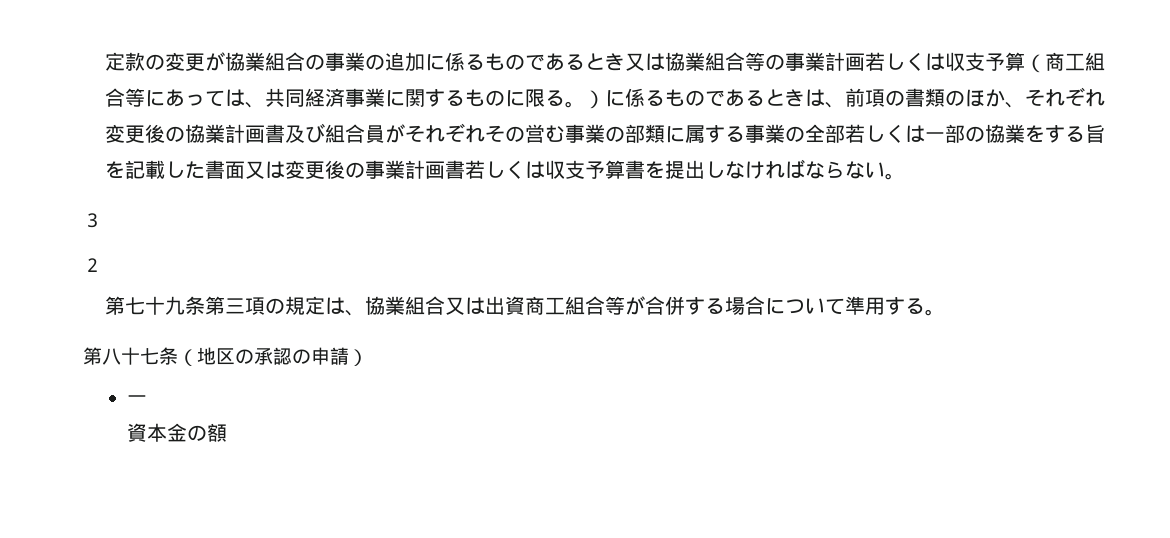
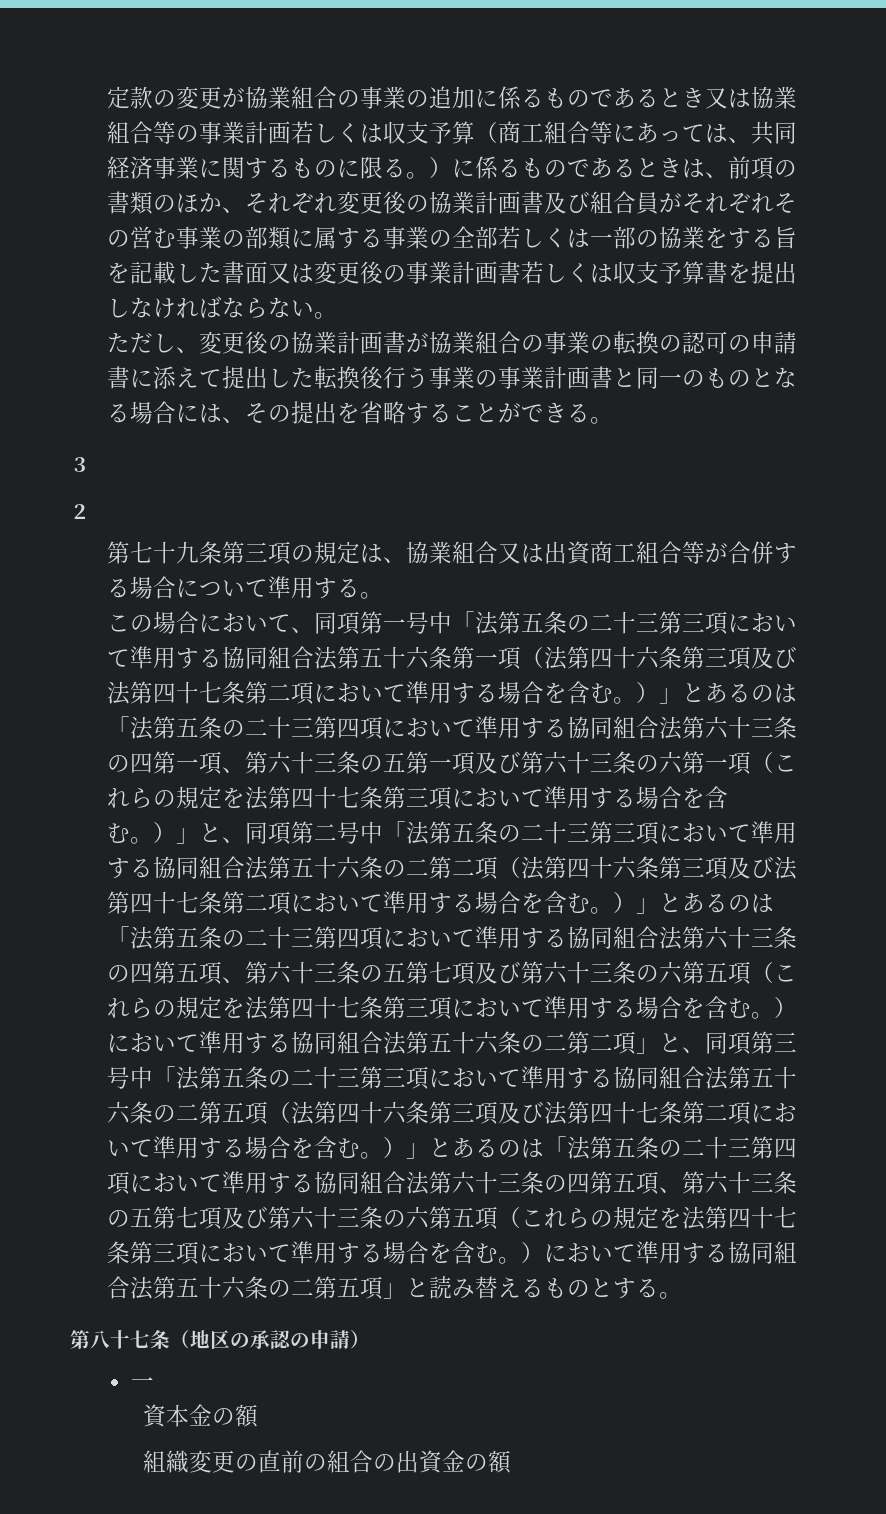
+ ただし、変更後の協業計画書が協業組合の事業の転換の認可の申請書に添えて提出した転換後行う事業の事業計画書と同一のものとなる場合には、その提出を省略することができる。
+ この場合において、同項第一号中「法第五条の二十三第三項において準用する協同組合法第五十六条第一項（法第四十六条第三項及び法第四十七条第二項において準用する場合を含む。）」とあるのは「法第五条の二十三第四項において準用する協同組合法第六十三条の四第一項、第六十三条の五第一項及び第六十三条の六第一項（これらの規定を法第四十七条第三項において準用する場合を含む。）」と、同項第二号中「法第五条の二十三第三項において準用する協同組合法第五十六条の二第二項（法第四十六条第三項及び法第四十七条第二項において準用する場合を含む。）」とあるのは「法第五条の二十三第四項において準用する協同組合法第六十三条の四第五項、第六十三条の五第七項及び第六十三条の六第五項（これらの規定を法第四十七条第三項において準用する場合を含む。）において準用する協同組合法第五十六条の二第二項」と、同項第三号中「法第五条の二十三第三項において準用する協同組合法第五十六条の二第五項（法第四十六条第三項及び法第四十七条第二項において準用する場合を含む。）」とあるのは「法第五条の二十三第四項において準用する協同組合法第六十三条の四第五項、第六十三条の五第七項及び第六十三条の六第五項（これらの規定を法第四十七条第三項において準用する場合を含む。）において準用する協同組合法第五十六条の二第五項」と読み替えるものとする。
+ 組織変更の直前の組合の出資金の額

